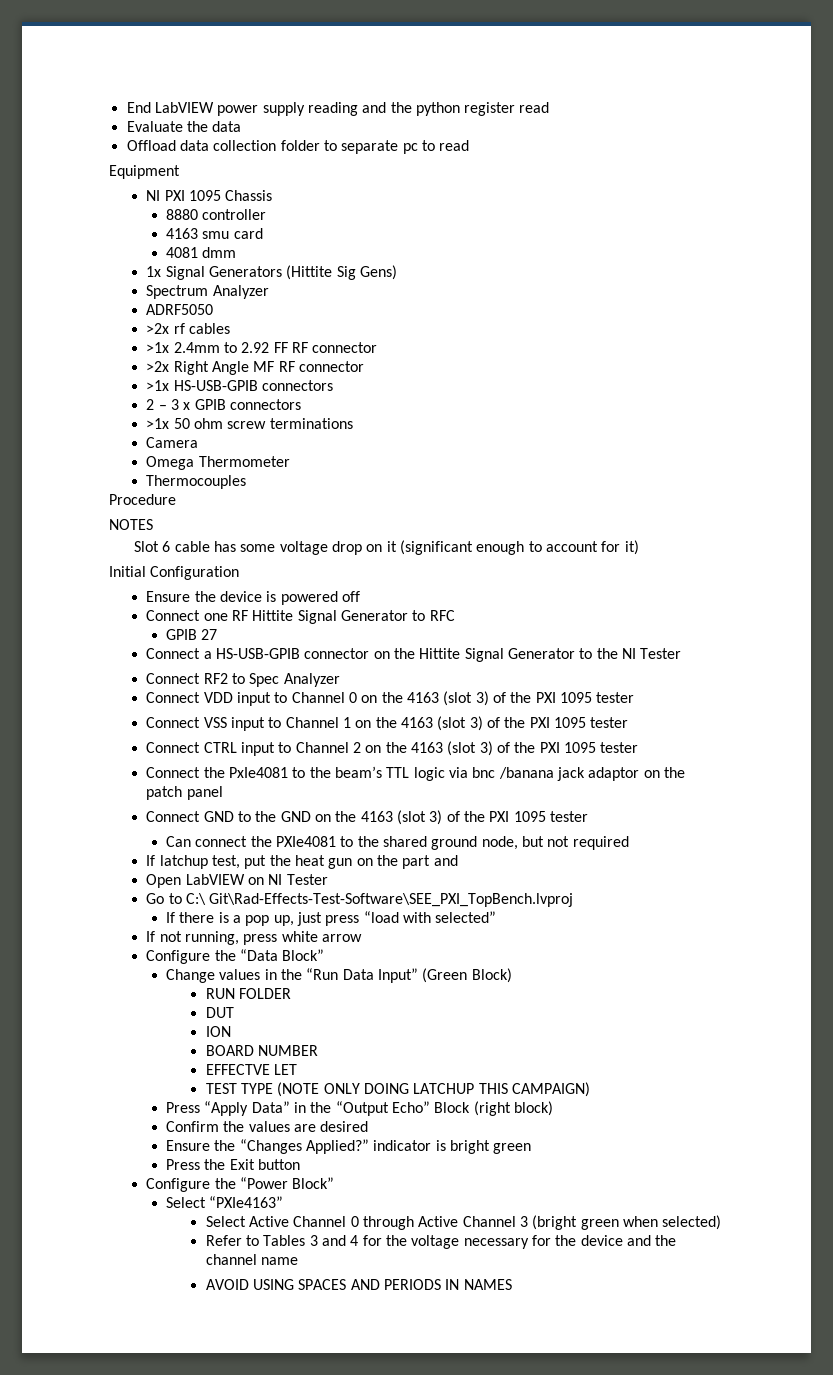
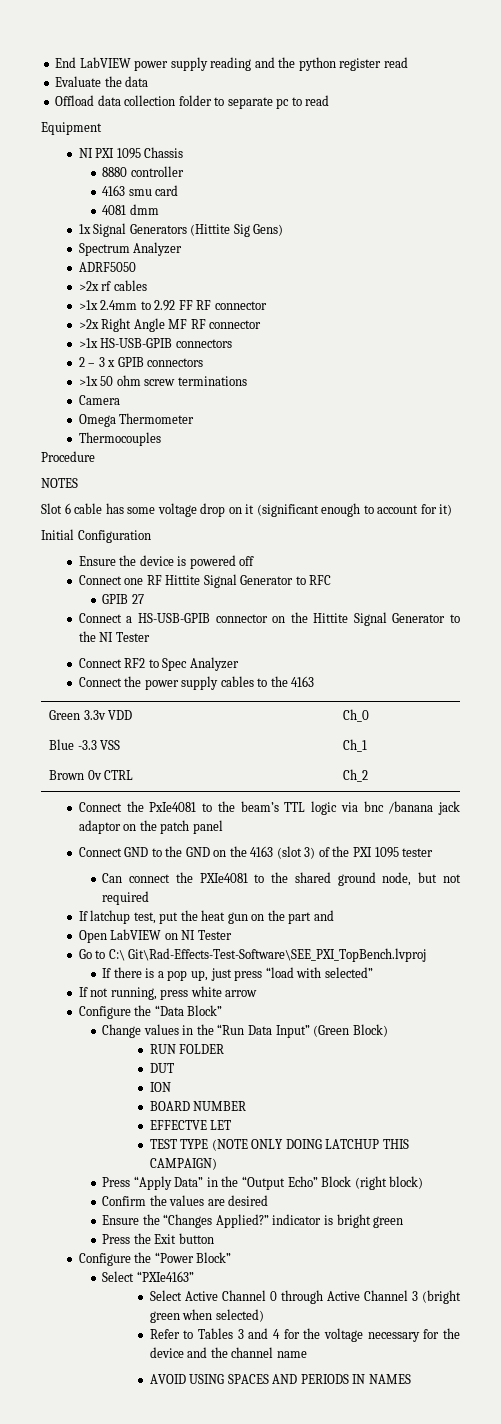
- Connect VDD input to Channel 0 on the 4163 (slot 3) of the PXI 1095 tester
- Connect VSS input to Channel 1 on the 4163 (slot 3) of the PXI 1095 tester
- Connect CTRL input to Channel 2 on the 4163 (slot 3) of the PXI 1095 tester
+ Connect the power supply cables to the 4163
+ Green 3.3v VDD | Ch_0
+ Blue -3.3 VSS | Ch_1
+ Brown 0v CTRL | Ch_2

